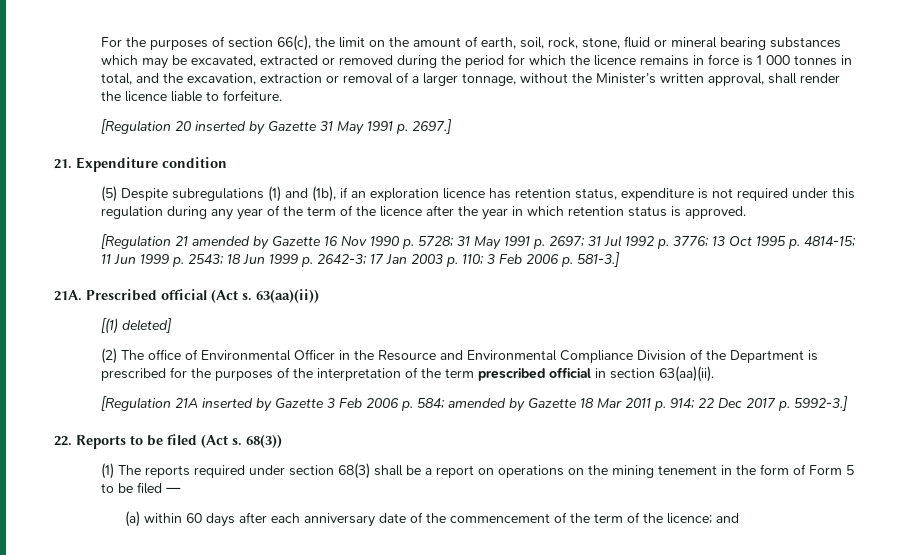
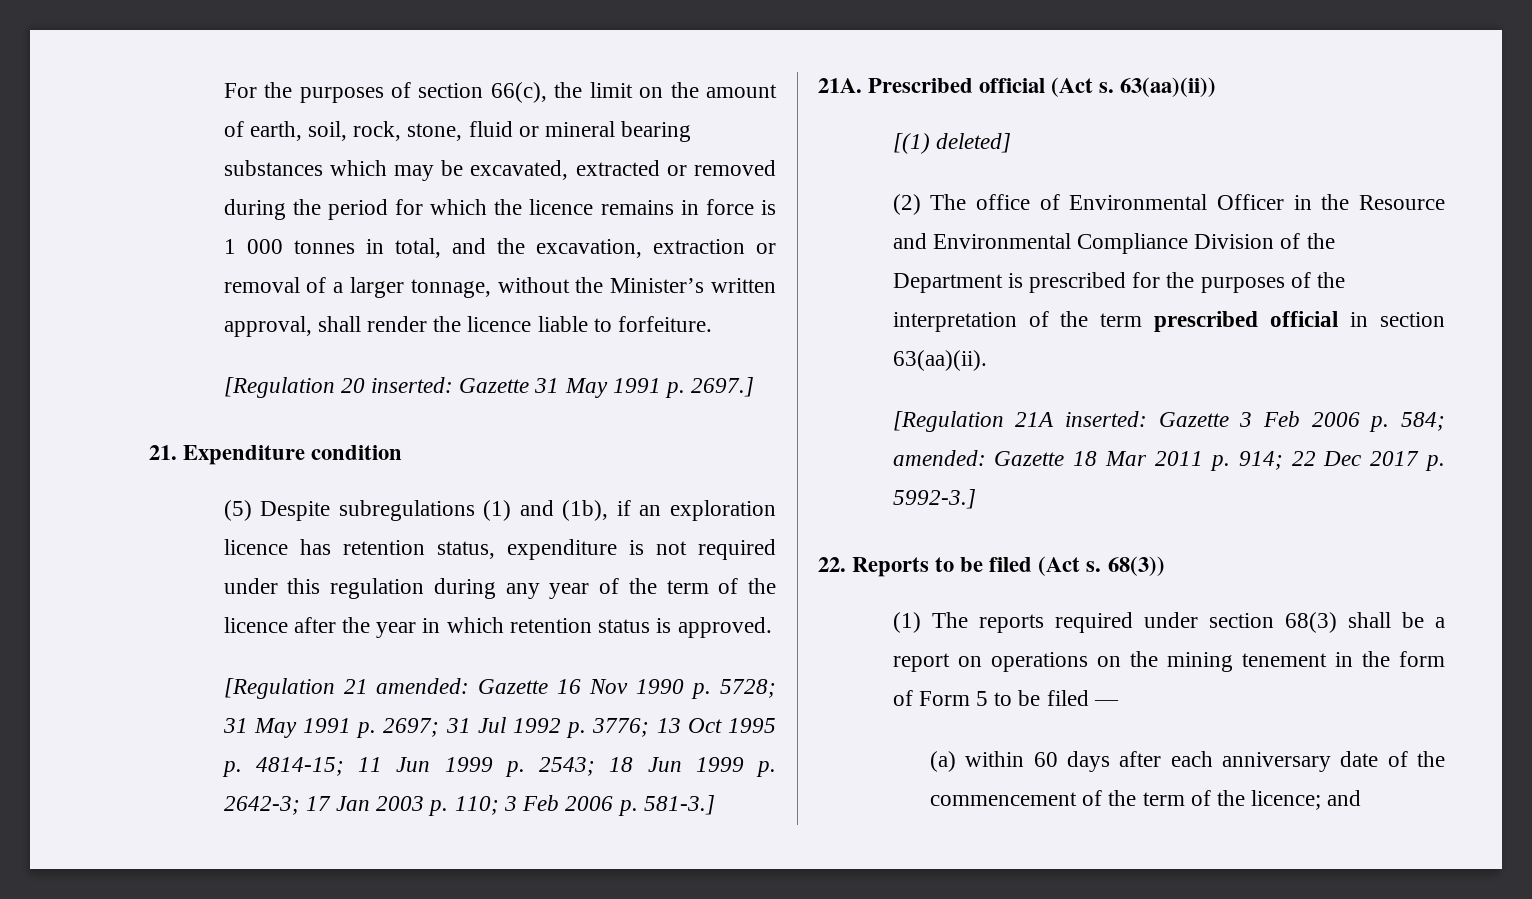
- [Regulation 20 inserted by Gazette 31 May 1991 p. 2697.]
+ [Regulation 20 inserted: Gazette 31 May 1991 p. 2697.]
- [Regulation 21 amended by Gazette 16 Nov 1990 p. 5728; 31 May 1991 p. 2697; 31 Jul 1992 p. 3776; 13 Oct 1995 p. 4814-15; 11 Jun 1999 p. 2543; 18 Jun 1999 p. 2642-3; 17 Jan 2003 p. 110; 3 Feb 2006 p. 581-3.]
+ [Regulation 21 amended: Gazette 16 Nov 1990 p. 5728; 31 May 1991 p. 2697; 31 Jul 1992 p. 3776; 13 Oct 1995 p. 4814-15; 11 Jun 1999 p. 2543; 18 Jun 1999 p. 2642-3; 17 Jan 2003 p. 110; 3 Feb 2006 p. 581-3.]
- [Regulation 21A inserted by Gazette 3 Feb 2006 p. 584; amended by Gazette 18 Mar 2011 p. 914; 22 Dec 2017 p. 5992-3.]
+ [Regulation 21A inserted: Gazette 3 Feb 2006 p. 584; amended: Gazette 18 Mar 2011 p. 914; 22 Dec 2017 p. 5992-3.]

